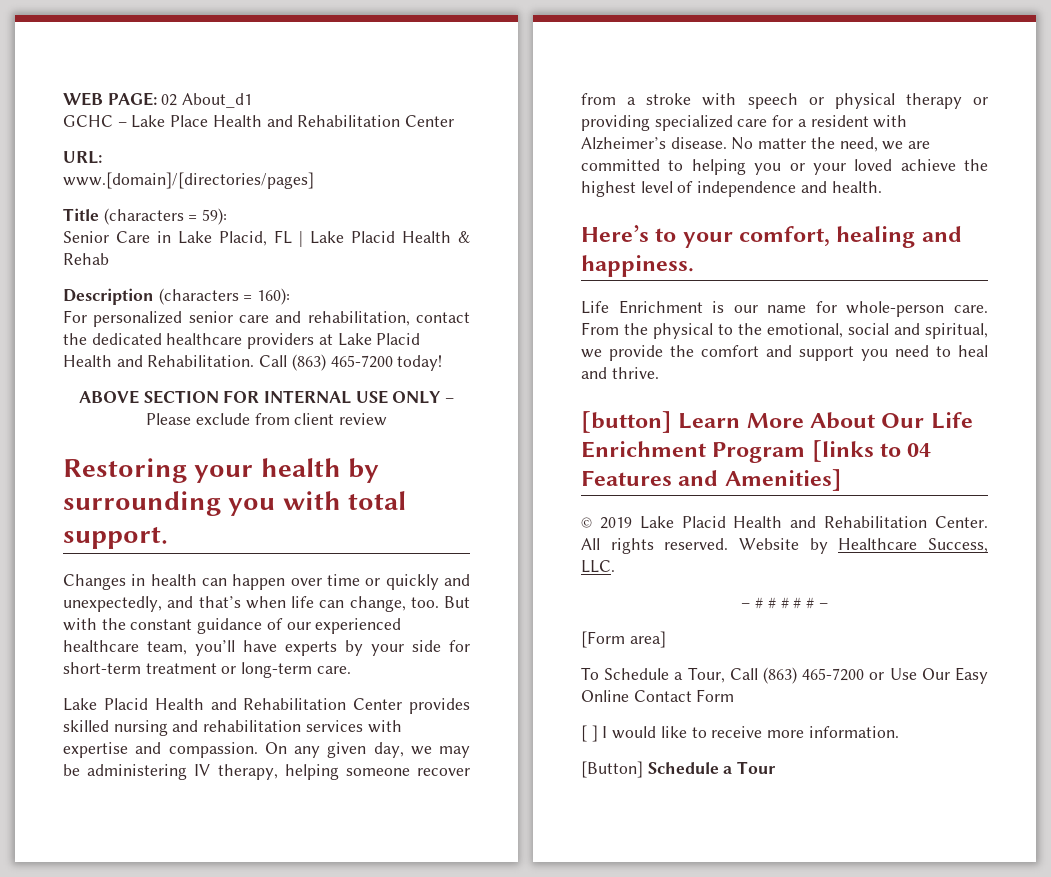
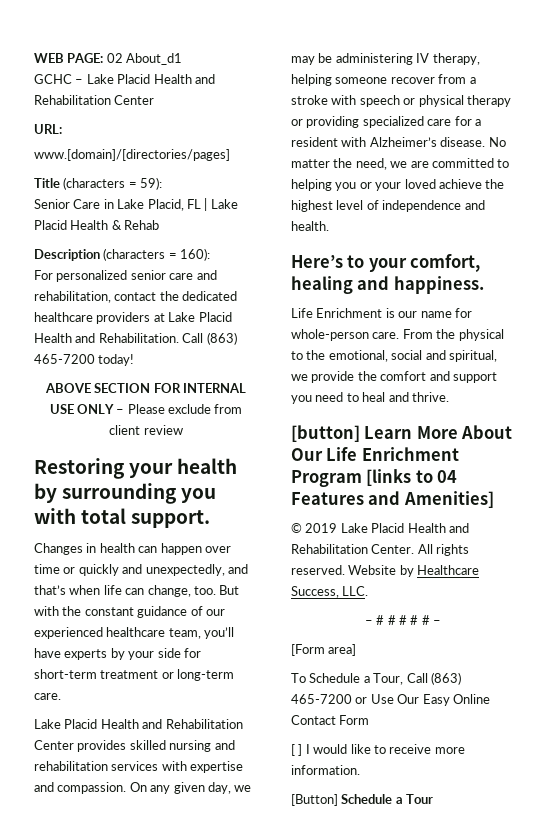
- GCHC – Lake Place Health and Rehabilitation Center
+ GCHC – Lake Placid Health and Rehabilitation Center

